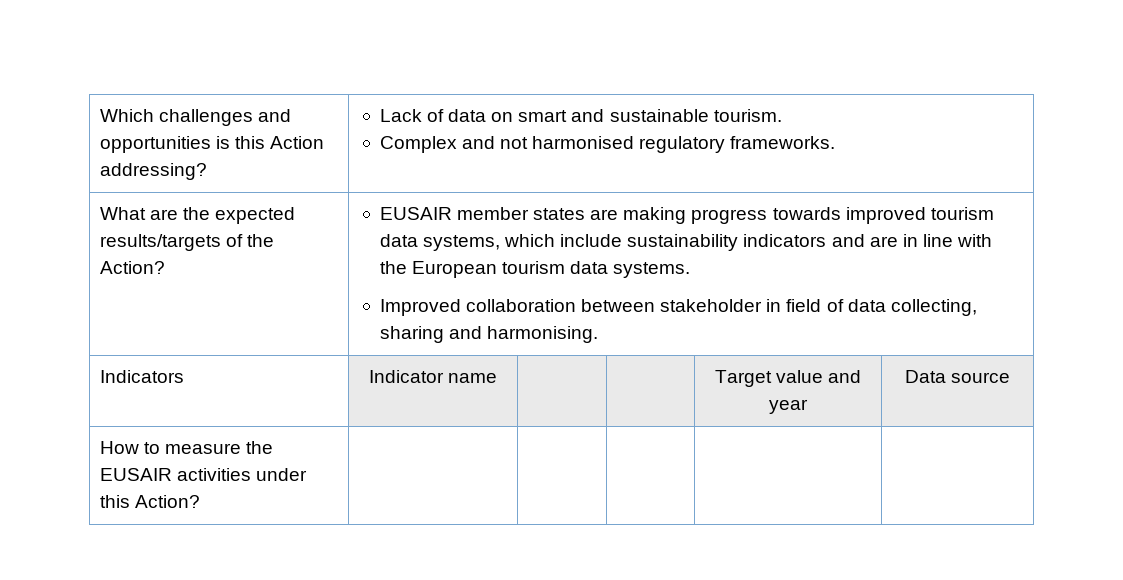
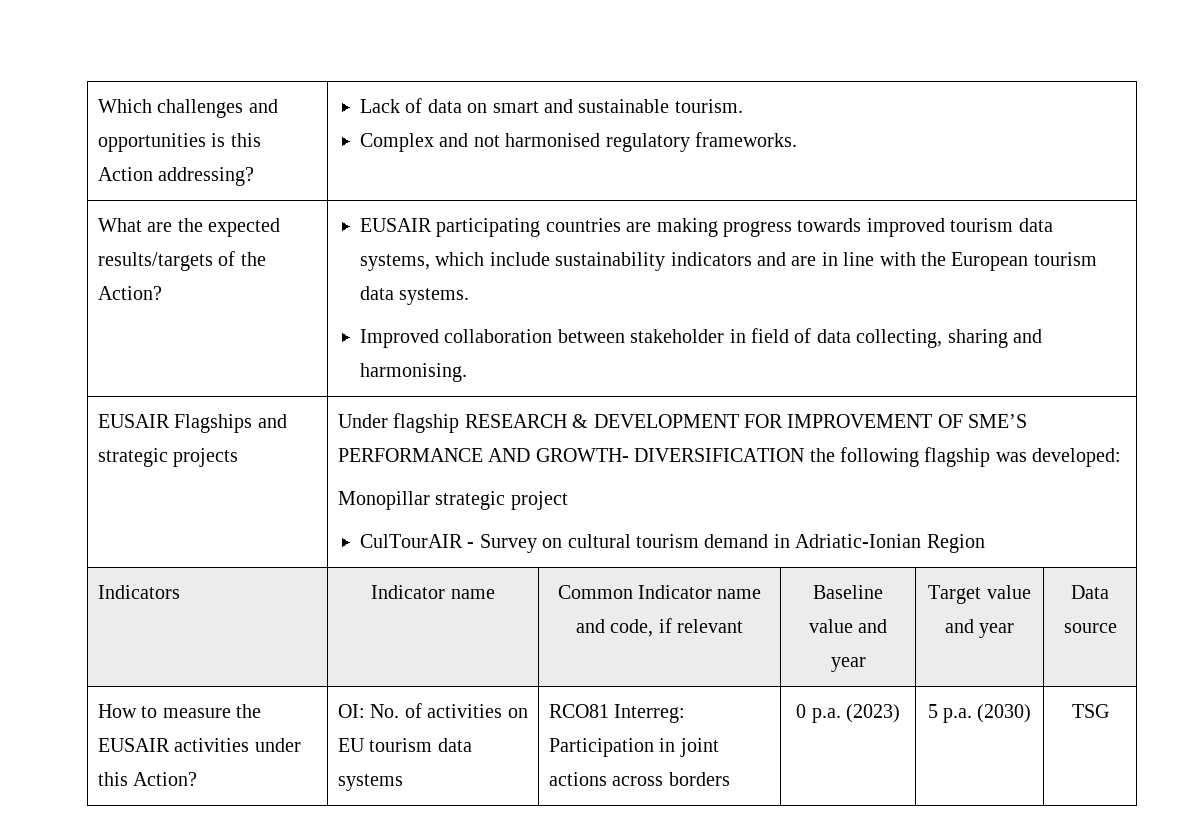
- EUSAIR member states are making progress towards improved tourism data systems, which include sustainability indicators and are in line with the European tourism data systems.
+ EUSAIR participating countries are making progress towards improved tourism data systems, which include sustainability indicators and are in line with the European tourism data systems.
- Indicators | Indicator name | | | Target value and year | Data source
+ EUSAIR Flagships and strategic projects | Under flagship RESEARCH & DEVELOPMENT FOR IMPROVEMENT OF SME’S PERFORMANCE AND GROWTH- DIVERSIFICATION the following flagship was developed:
+ Monopillar strategic project
+ CulTourAIR - Survey on cultural tourism demand in Adriatic-Ionian Region
+ Indicators | Indicator name | Common Indicator name and code, if relevant | Baseline value and year | Target value and year | Data source
- How to measure the EUSAIR activities under this Action? | | | | |
+ How to measure the EUSAIR activities under this Action? | OI: No. of activities on EU tourism data systems | RCO81 Interreg: Participation in joint actions across borders | 0 p.a. (2023) | 5 p.a. (2030) | TSG

